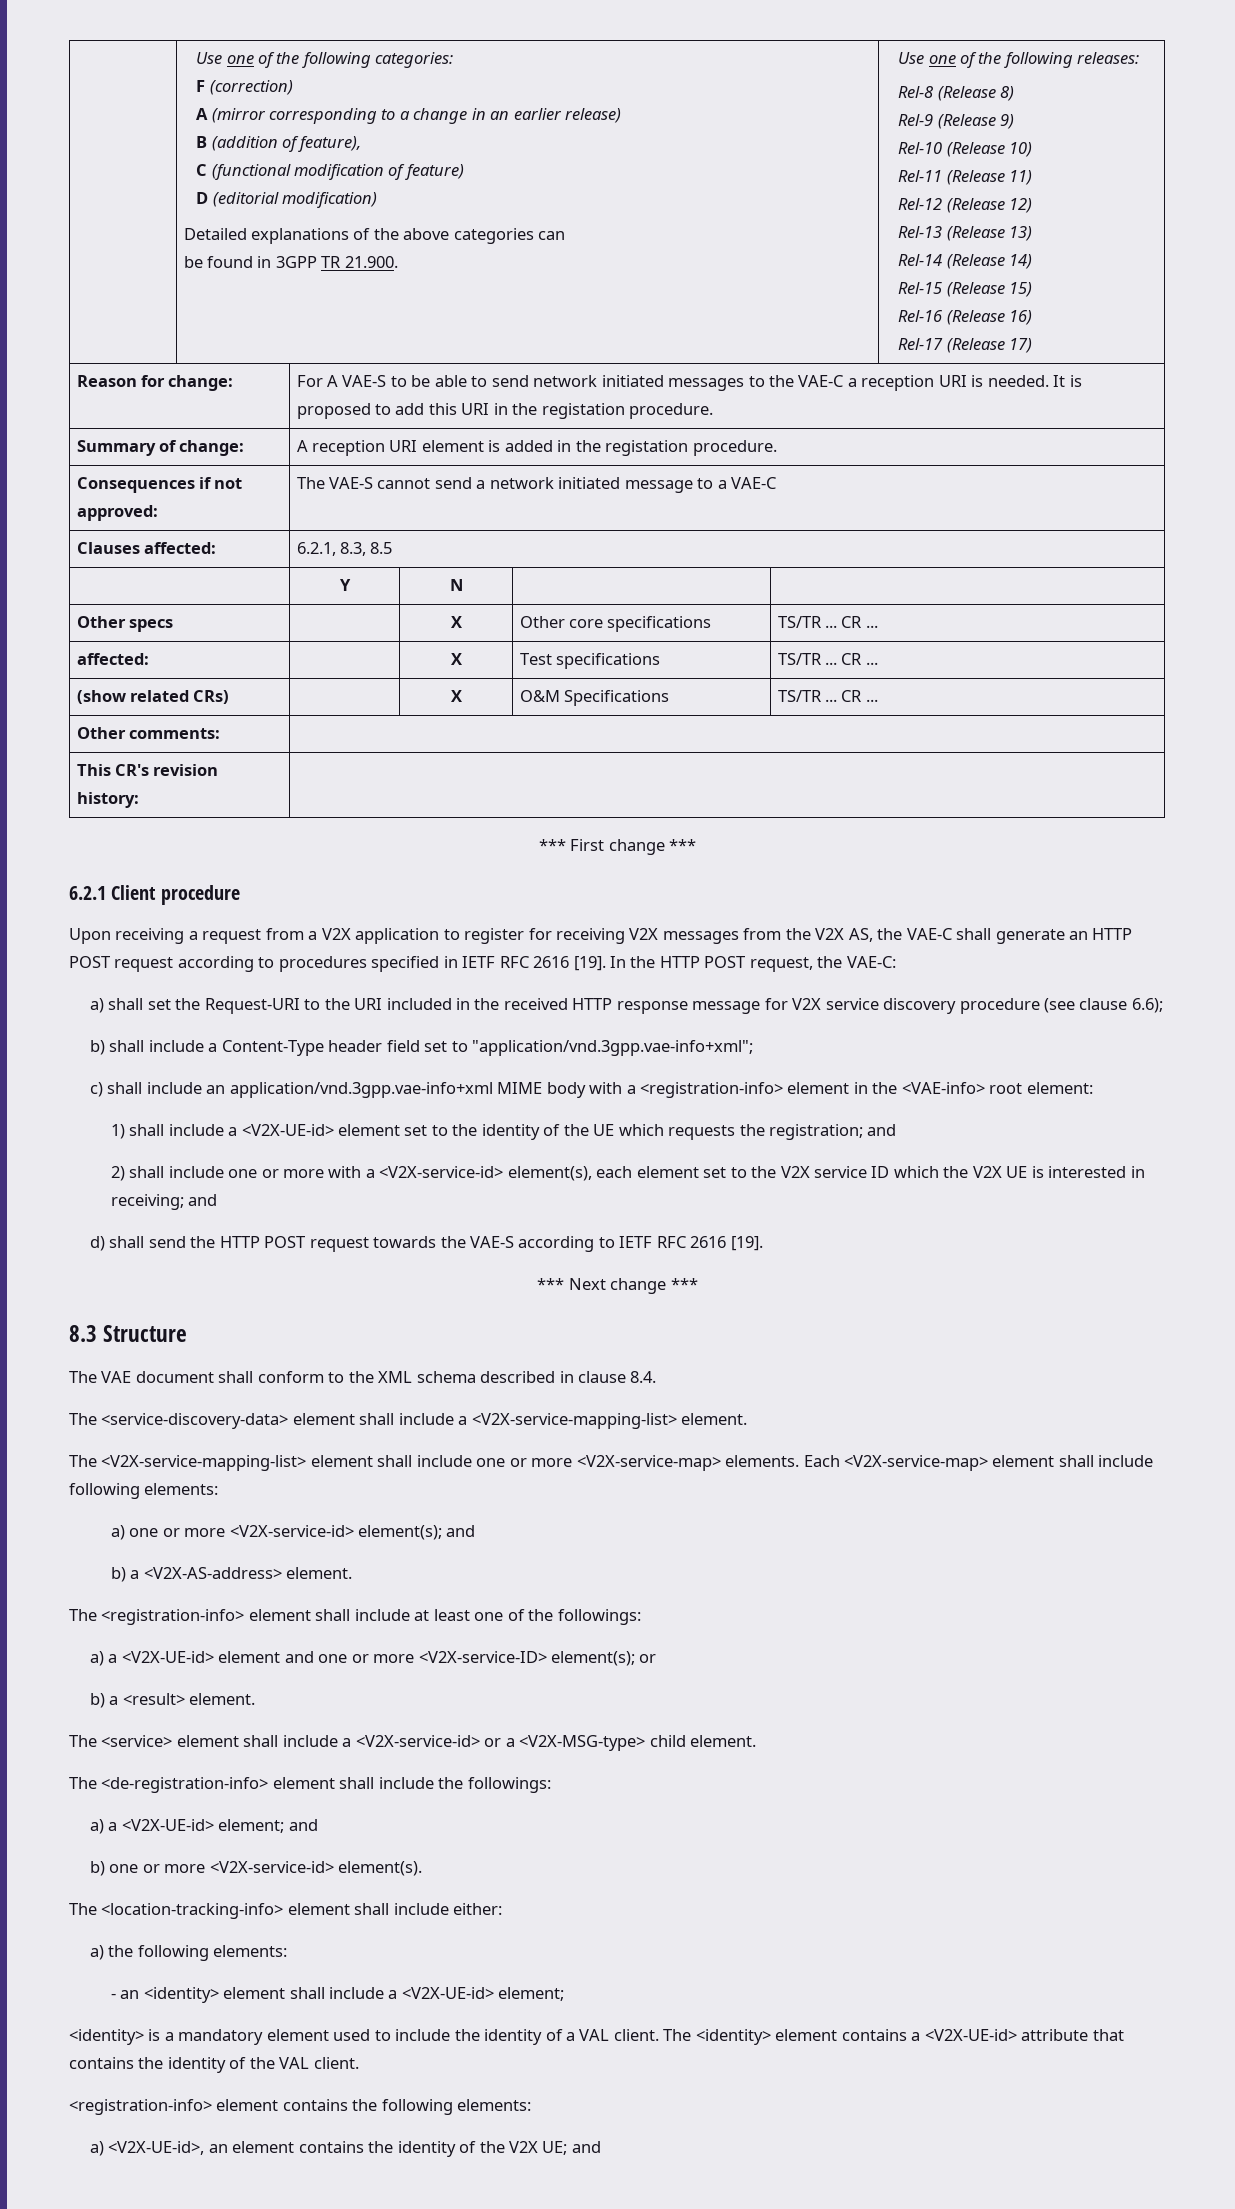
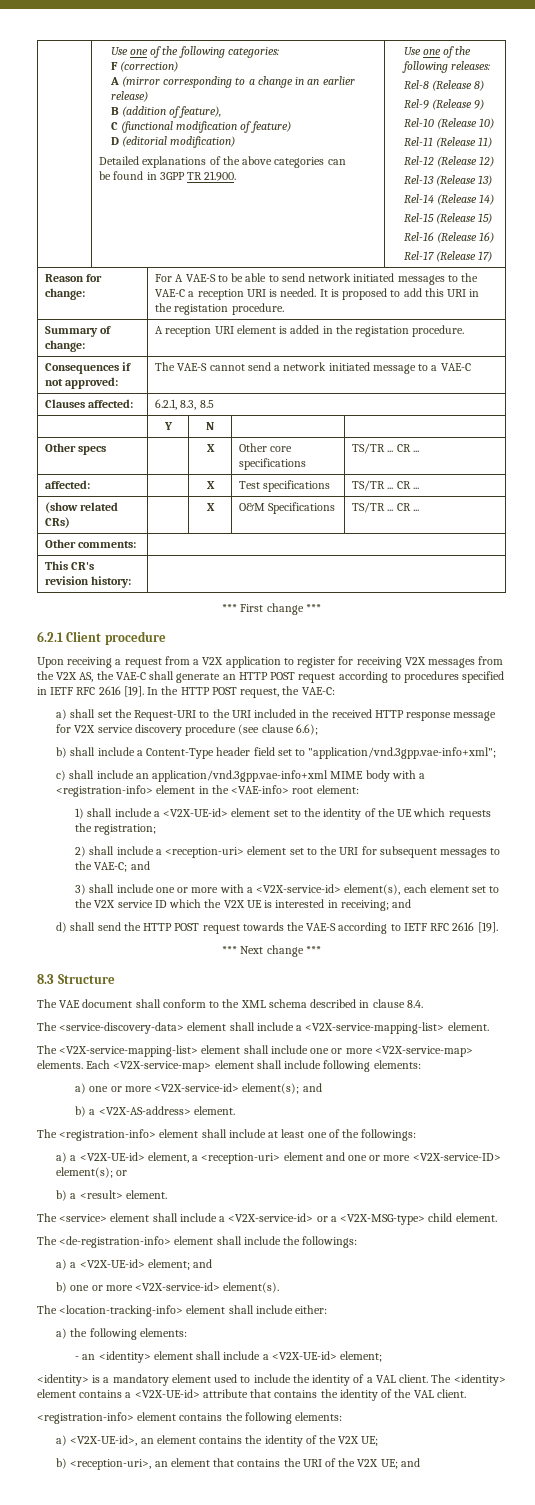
- 1) shall include a <V2X-UE-id> element set to the identity of the UE which requests the registration; and
- 2) shall include one or more with a <V2X-service-id> element(s), each element set to the V2X service ID which the V2X UE is interested in receiving; and
+ 1) shall include a <V2X-UE-id> element set to the identity of the UE which requests the registration;
+ 2) shall include a <reception-uri> element set to the URI for subsequent messages to the VAE-C; and
+ 3) shall include one or more with a <V2X-service-id> element(s), each element set to the V2X service ID which the V2X UE is interested in receiving; and
- a) a <V2X-UE-id> element and one or more <V2X-service-ID> element(s); or
+ a) a <V2X-UE-id> element, a <reception-uri> element and one or more <V2X-service-ID> element(s); or
- a) <V2X-UE-id>, an element contains the identity of the V2X UE; and
+ a) <V2X-UE-id>, an element contains the identity of the V2X UE;
+ b) <reception-uri>, an element that contains the URI of the V2X UE; and

